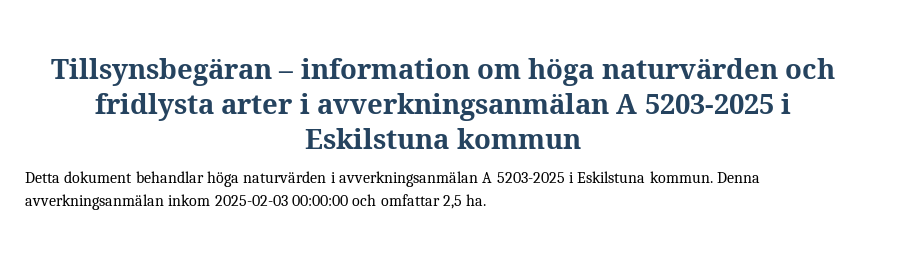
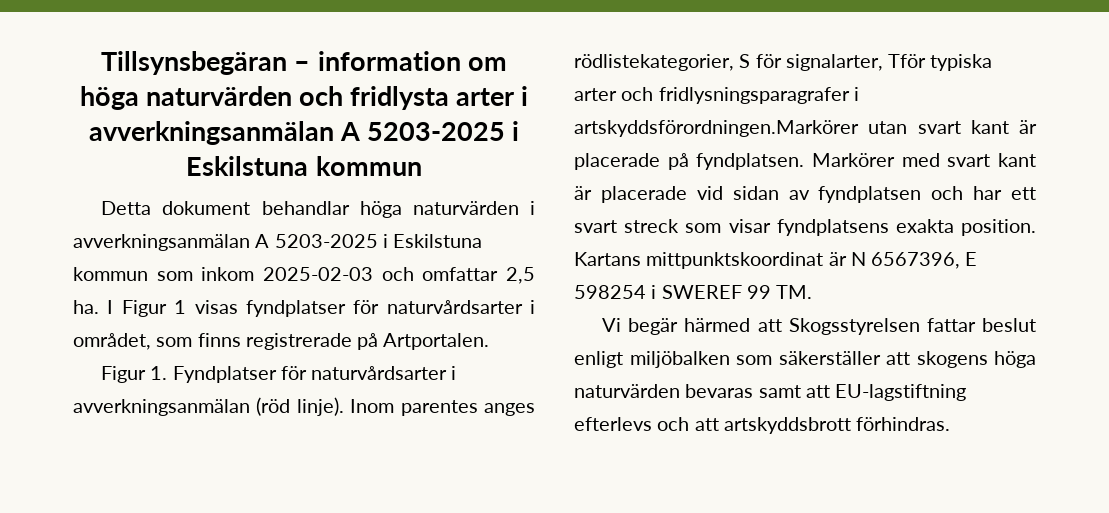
- Detta dokument behandlar höga naturvärden i avverkningsanmälan A 5203-2025 i Eskilstuna kommun. Denna avverkningsanmälan inkom 2025-02-03 00:00:00 och omfattar 2,5 ha.
+ Detta dokument behandlar höga naturvärden i avverkningsanmälan A 5203-2025 i Eskilstuna kommun som inkom 2025-02-03 och omfattar 2,5 ha.
+ I Figur 1 visas fyndplatser för naturvårdsarter i området, som finns registrerade på Artportalen.
+ Figur 1. Fyndplatser för naturvårdsarter i avverkningsanmälan (röd linje). Inom parentes anges rödlistekategorier, S för signalarter, Tför typiska arter och fridlysningsparagrafer i artskyddsförordningen.Markörer utan svart kant är placerade på fyndplatsen. Markörer med svart kant är placerade vid sidan av fyndplatsen och har ett svart streck som visar fyndplatsens exakta position. Kartans mittpunktskoordinat är N 6567396, E 598254 i SWEREF 99 TM.
+ Vi begär härmed att Skogsstyrelsen fattar beslut enligt miljöbalken som säkerställer att skogens höga naturvärden bevaras samt att EU-lagstiftning efterlevs och att artskyddsbrott förhindras.

